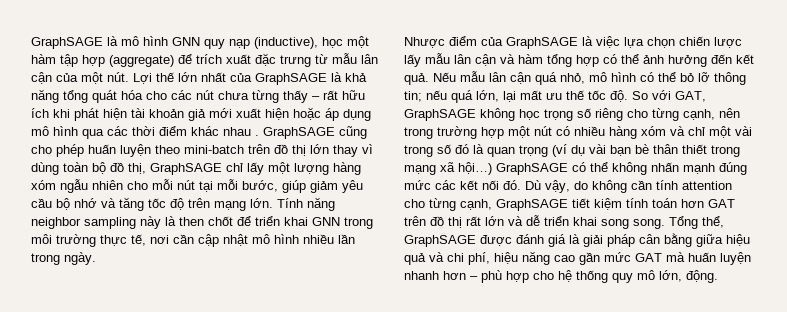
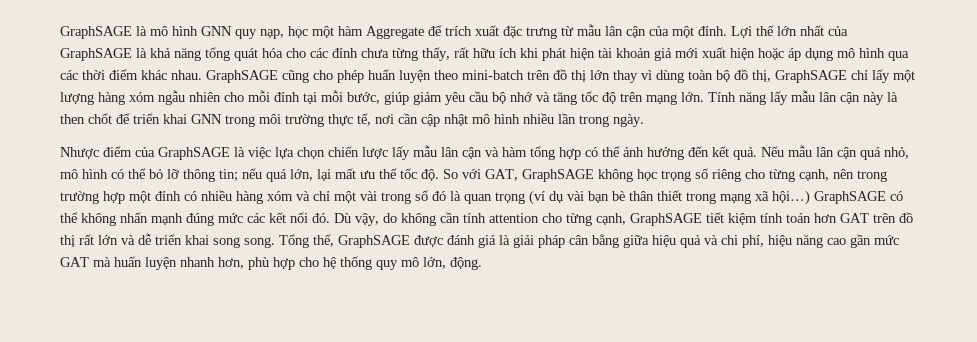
- GraphSAGE là mô hình GNN quy nạp (inductive), học một hàm tập hợp (aggregate) để trích xuất đặc trưng từ mẫu lân cận của một nút.
+ GraphSAGE là mô hình GNN quy nạp, học một hàm Aggregate để trích xuất đặc trưng từ mẫu lân cận của một đỉnh.
- Lợi thế lớn nhất của GraphSAGE là khả năng tổng quát hóa cho các nút chưa từng thấy – rất hữu ích khi phát hiện tài khoản giả mới xuất hiện hoặc áp dụng mô hình qua các thời điểm khác nhau .
+ Lợi thế lớn nhất của GraphSAGE là khả năng tổng quát hóa cho các đỉnh chưa từng thấy, rất hữu ích khi phát hiện tài khoản giả mới xuất hiện hoặc áp dụng mô hình qua các thời điểm khác nhau.
- GraphSAGE cũng cho phép huấn luyện theo mini-batch trên đồ thị lớn thay vì dùng toàn bộ đồ thị, GraphSAGE chỉ lấy một lượng hàng xóm ngẫu nhiên cho mỗi nút tại mỗi bước, giúp giảm yêu cầu bộ nhớ và tăng tốc độ trên mạng lớn.
+ GraphSAGE cũng cho phép huấn luyện theo mini-batch trên đồ thị lớn thay vì dùng toàn bộ đồ thị, GraphSAGE chỉ lấy một lượng hàng xóm ngẫu nhiên cho mỗi đỉnh tại mỗi bước, giúp giảm yêu cầu bộ nhớ và tăng tốc độ trên mạng lớn.
- Tính năng neighbor sampling này là then chốt để triển khai GNN trong môi trường thực tế, nơi cần cập nhật mô hình nhiều lần trong ngày.
+ Tính năng lấy mẫu lân cận này là then chốt để triển khai GNN trong môi trường thực tế, nơi cần cập nhật mô hình nhiều lần trong ngày.
- So với GAT, GraphSAGE không học trọng số riêng cho từng cạnh, nên trong trường hợp một nút có nhiều hàng xóm và chỉ một vài trong số đó là quan trọng (ví dụ vài bạn bè thân thiết trong mạng xã hội…)
+ So với GAT, GraphSAGE không học trọng số riêng cho từng cạnh, nên trong trường hợp một đỉnh có nhiều hàng xóm và chỉ một vài trong số đó là quan trọng (ví dụ vài bạn bè thân thiết trong mạng xã hội…)
- Tổng thể, GraphSAGE được đánh giá là giải pháp cân bằng giữa hiệu quả và chi phí, hiệu năng cao gần mức GAT mà huấn luyện nhanh hơn – phù hợp cho hệ thống quy mô lớn, động.
+ Tổng thể, GraphSAGE được đánh giá là giải pháp cân bằng giữa hiệu quả và chi phí, hiệu năng cao gần mức GAT mà huấn luyện nhanh hơn, phù hợp cho hệ thống quy mô lớn, động.

